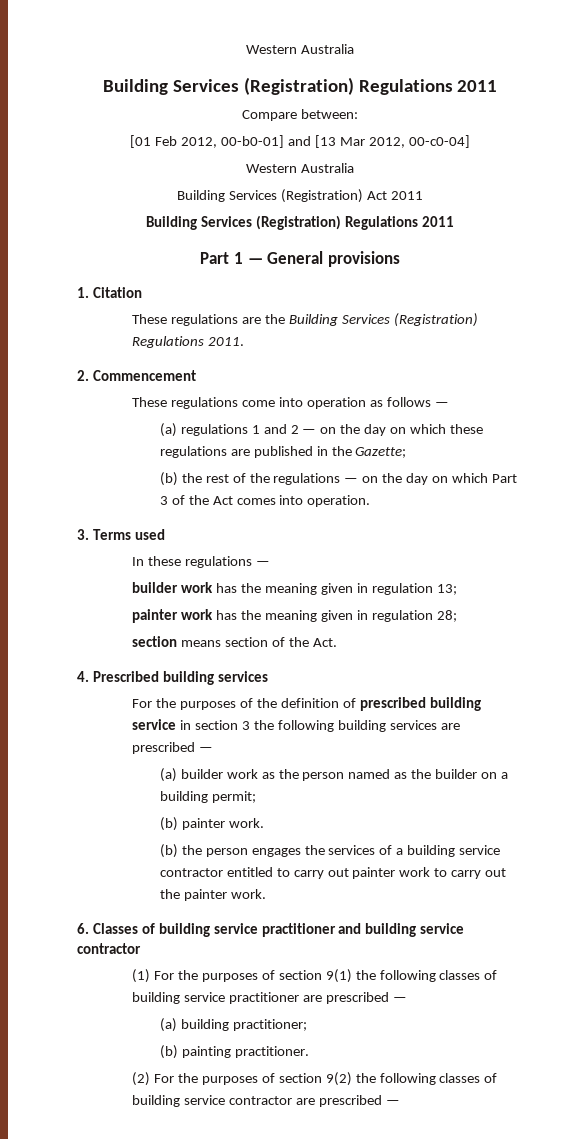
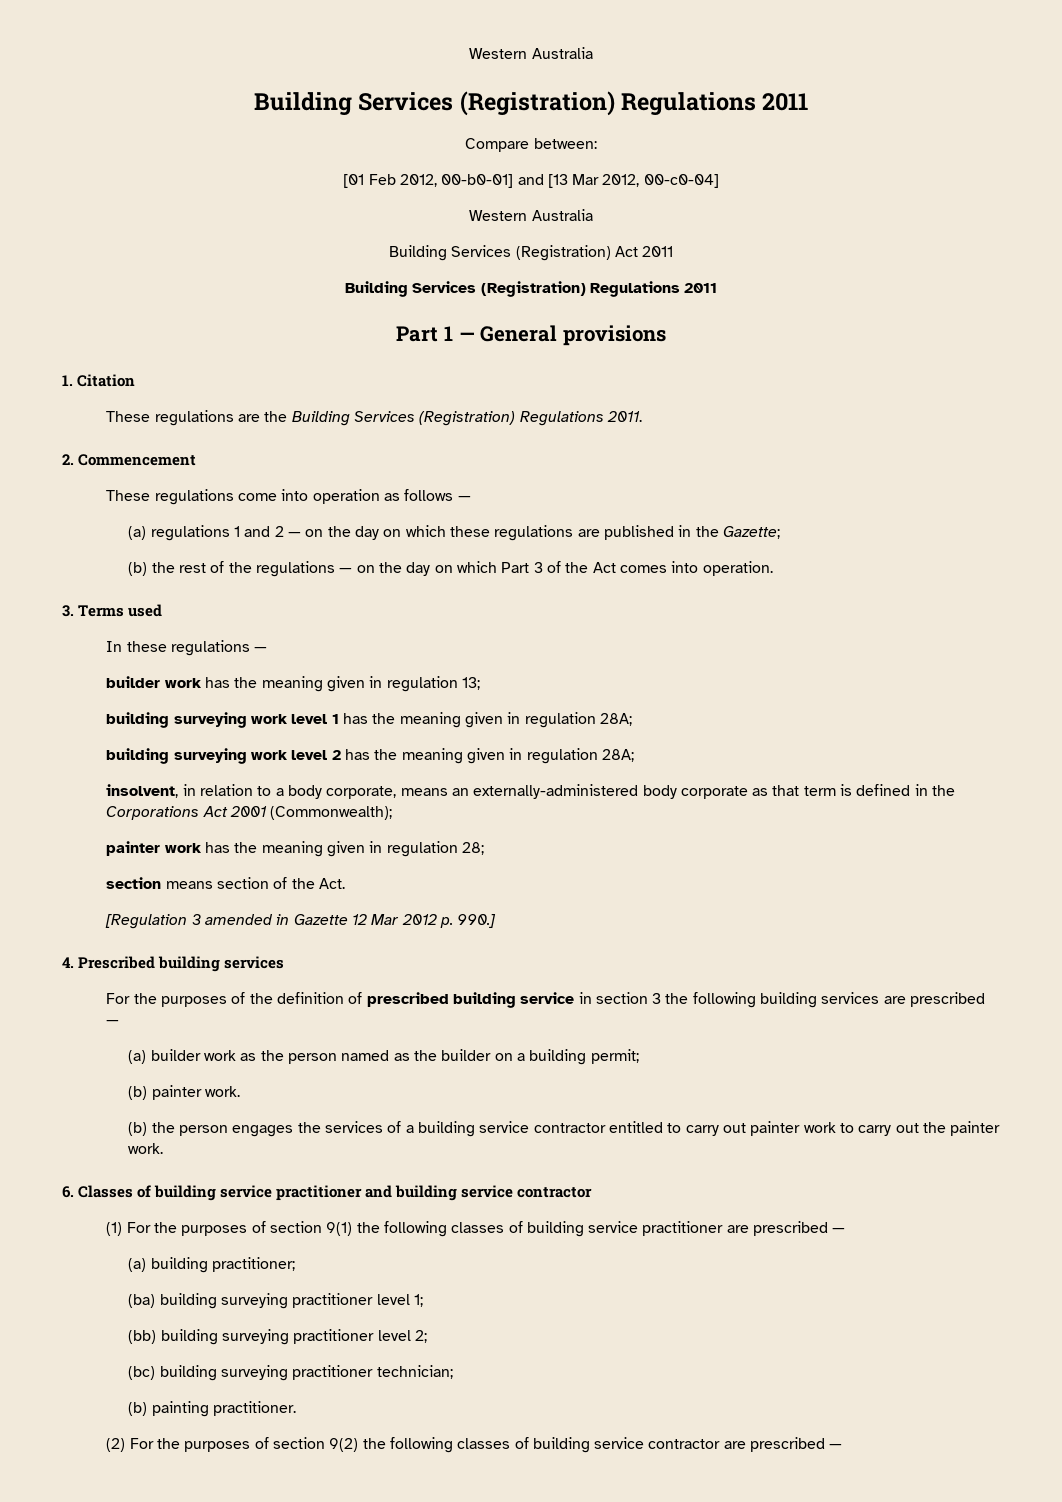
+ building surveying work level 1 has the meaning given in regulation 28A;
+ building surveying work level 2 has the meaning given in regulation 28A;
+ insolvent, in relation to a body corporate, means an externally-administered body corporate as that term is defined in the Corporations Act 2001 (Commonwealth);
+ [Regulation 3 amended in Gazette 12 Mar 2012 p. 990.]
+ (ba) building surveying practitioner level 1;
+ (bb) building surveying practitioner level 2;
+ (bc) building surveying practitioner technician;

